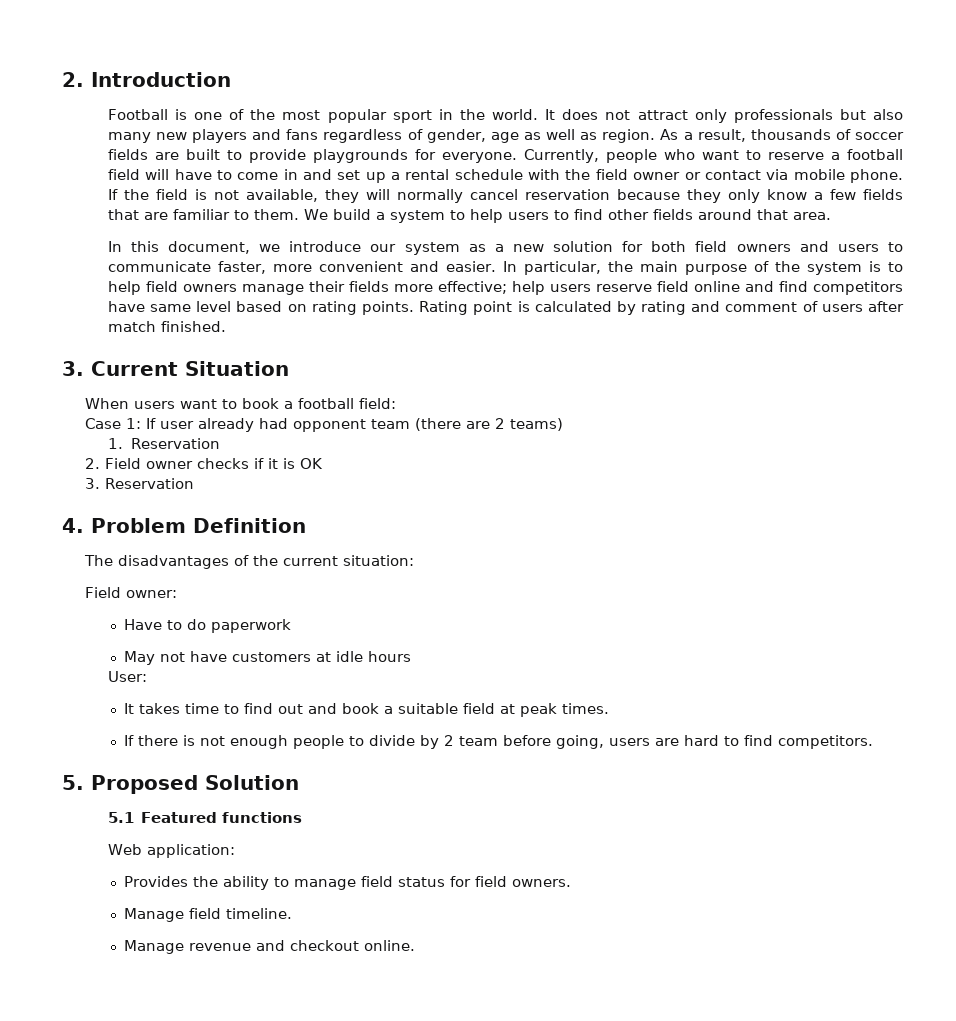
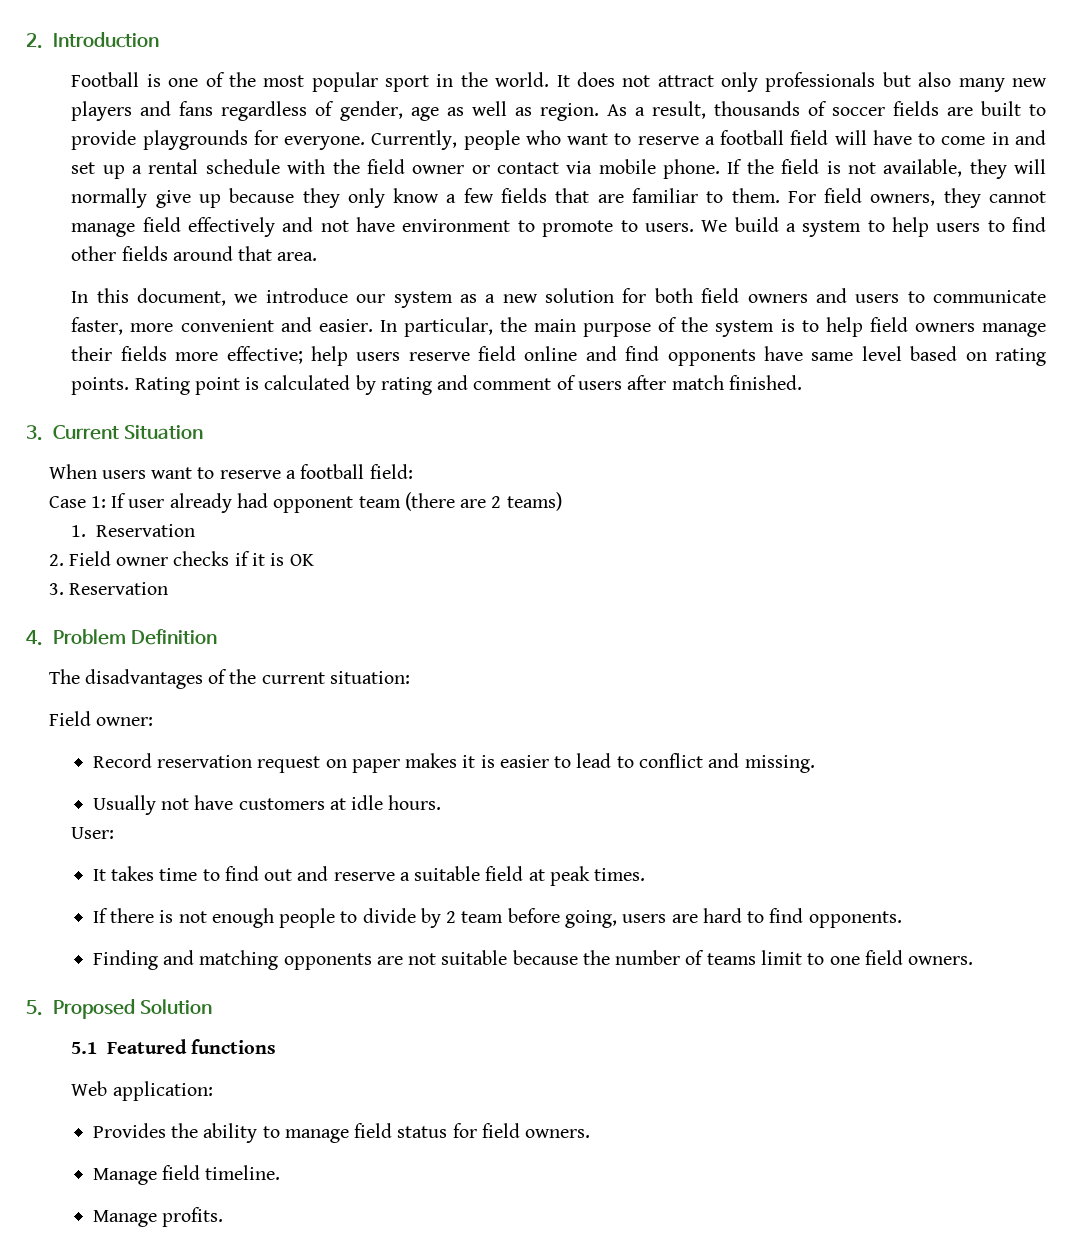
- If the field is not available, they will normally cancel reservation because they only know a few fields that are familiar to them.
+ If the field is not available, they will normally give up because they only know a few fields that are familiar to them.
+ For field owners, they cannot manage field effectively and not have environment to promote to users.
- In particular, the main purpose of the system is to help field owners manage their fields more effective; help users reserve field online and find competitors have same level based on rating points.
+ In particular, the main purpose of the system is to help field owners manage their fields more effective; help users reserve field online and find opponents have same level based on rating points.
- When users want to book a football field:
+ When users want to reserve a football field:
- Have to do paperwork
- May not have customers at idle hours
+ Record reservation request on paper makes it is easier to lead to conflict and missing.
+ Usually not have customers at idle hours.
- It takes time to find out and book a suitable field at peak times.
+ It takes time to find out and reserve a suitable field at peak times.
- If there is not enough people to divide by 2 team before going, users are hard to find competitors.
+ If there is not enough people to divide by 2 team before going, users are hard to find opponents.
+ Finding and matching opponents are not suitable because the number of teams limit to one field owners.
- Manage revenue and checkout online.
+ Manage profits.

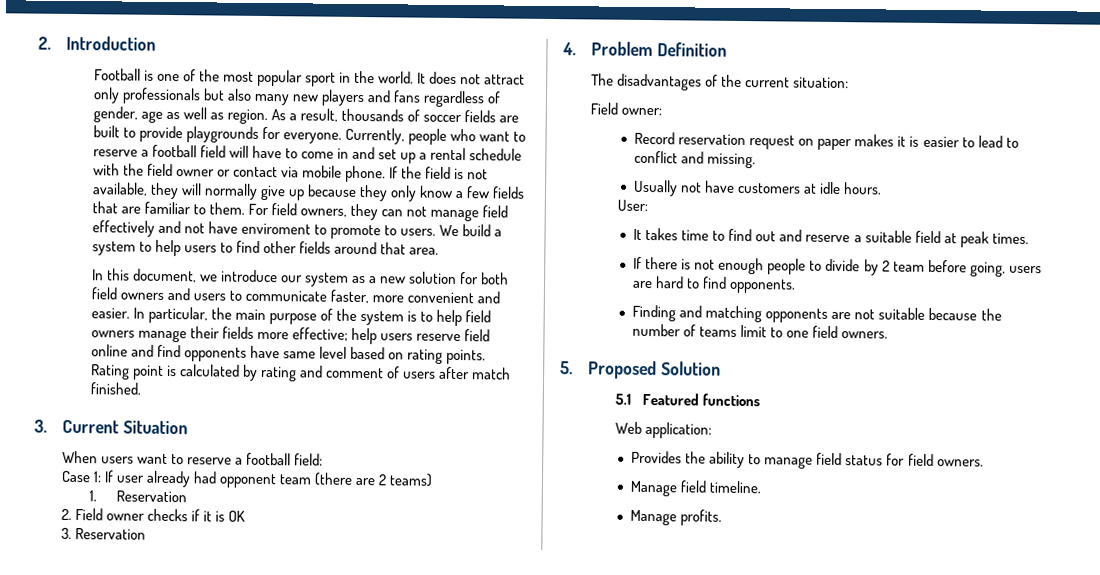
- For field owners, they cannot manage field effectively and not have environment to promote to users.
+ For field owners, they can not manage field effectively and not have enviroment to promote to users.

